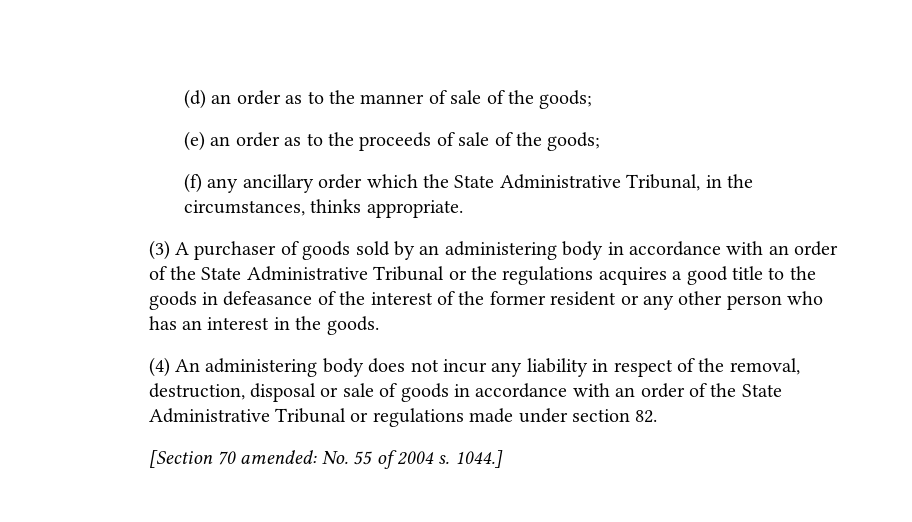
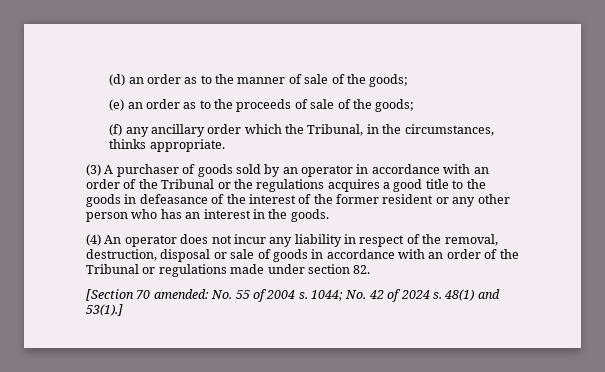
- (f) any ancillary order which the State Administrative Tribunal, in the circumstances, thinks appropriate.
+ (f) any ancillary order which the Tribunal, in the circumstances, thinks appropriate.
- (3) A purchaser of goods sold by an administering body in accordance with an order of the State Administrative Tribunal or the regulations acquires a good title to the goods in defeasance of the interest of the former resident or any other person who has an interest in the goods.
+ (3) A purchaser of goods sold by an operator in accordance with an order of the Tribunal or the regulations acquires a good title to the goods in defeasance of the interest of the former resident or any other person who has an interest in the goods.
- (4) An administering body does not incur any liability in respect of the removal, destruction, disposal or sale of goods in accordance with an order of the State Administrative Tribunal or regulations made under section 82.
+ (4) An operator does not incur any liability in respect of the removal, destruction, disposal or sale of goods in accordance with an order of the Tribunal or regulations made under section 82.
- 1044.]
+ 1044; No. 42 of 2024 s. 48(1) and 53(1).]

